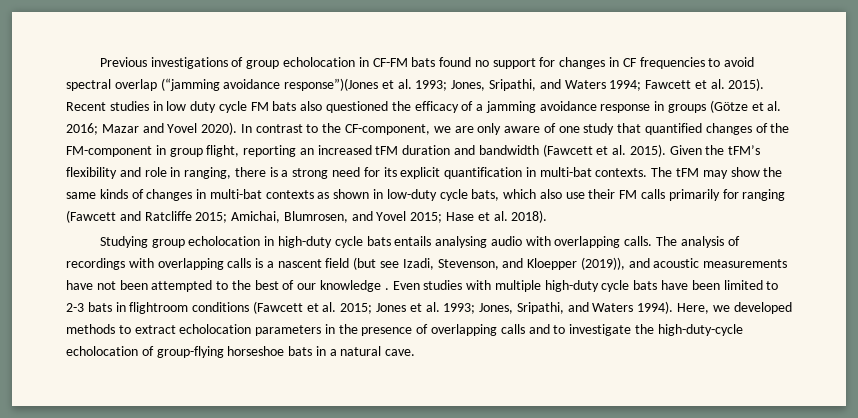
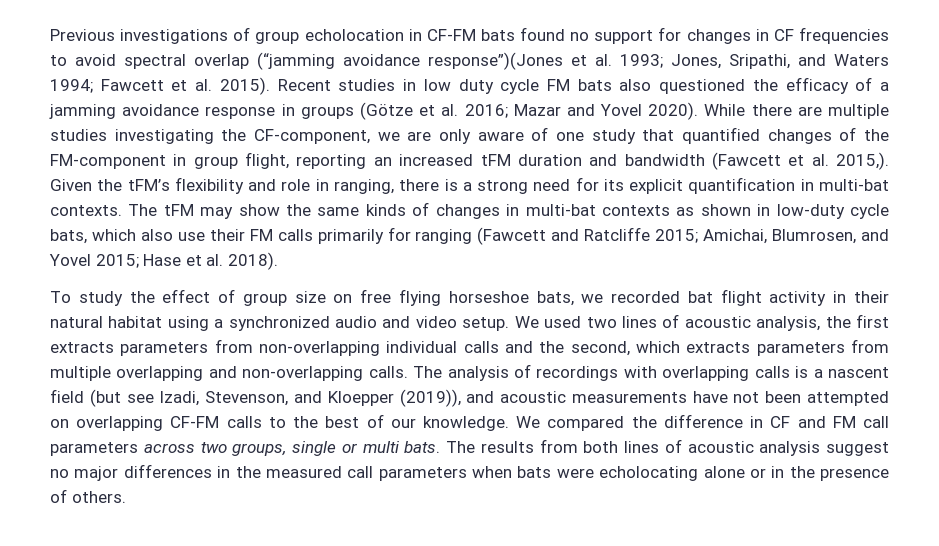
- In contrast to the CF-component, we are only aware of one study that quantified changes of the FM-component in group flight, reporting an increased tFM duration and bandwidth (Fawcett et al. 2015).
+ While there are multiple studies investigating the CF-component, we are only aware of one study that quantified changes of the FM-component in group flight, reporting an increased tFM duration and bandwidth (Fawcett et al. 2015,).
- Studying group echolocation in high-duty cycle bats entails analysing audio with overlapping calls.
+ To study the effect of group size on free flying horseshoe bats, we recorded bat flight activity in their natural habitat using a synchronized audio and video setup. We used two lines of acoustic analysis, the first extracts parameters from non-overlapping individual calls and the second, which extracts parameters from multiple overlapping and non-overlapping calls.
- The analysis of recordings with overlapping calls is a nascent field (but see Izadi, Stevenson, and Kloepper (2019)), and acoustic measurements have not been attempted to the best of our knowledge . Even studies with multiple high-duty cycle bats have been limited to 2-3 bats in flightroom conditions (Fawcett et al. 2015; Jones et al. 1993; Jones, Sripathi, and Waters 1994). Here, we developed methods to extract echolocation parameters in the presence of overlapping calls and to investigate the high-duty-cycle echolocation of group-flying horseshoe bats in a natural cave.
+ The analysis of recordings with overlapping calls is a nascent field (but see Izadi, Stevenson, and Kloepper (2019)), and acoustic measurements have not been attempted on overlapping CF-FM calls to the best of our knowledge. We compared the difference in CF and FM call parameters across two groups, single or multi bats. The results from both lines of acoustic analysis suggest no major differences in the measured call parameters when bats were echolocating alone or in the presence of others.

